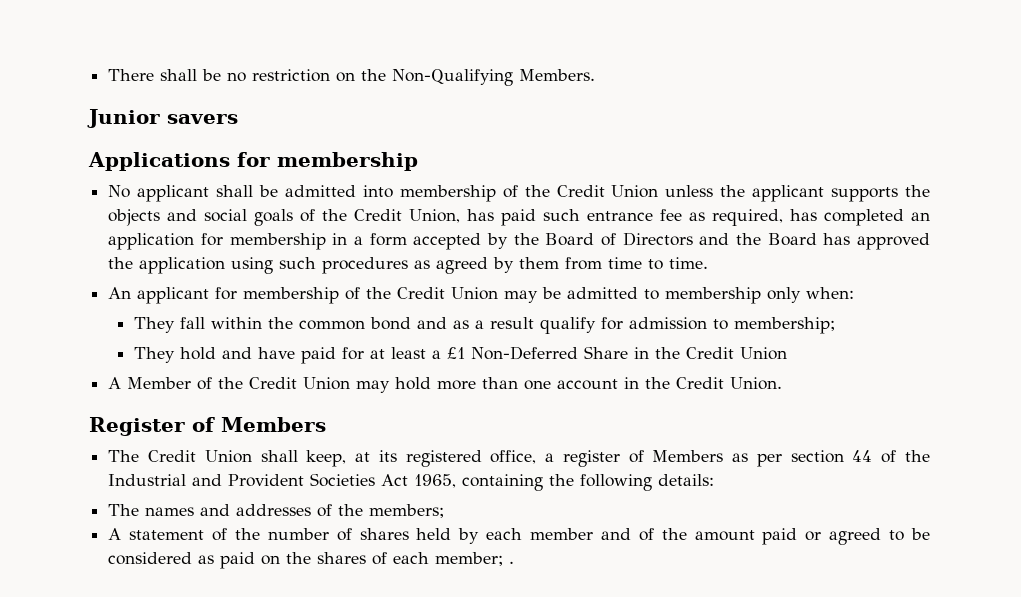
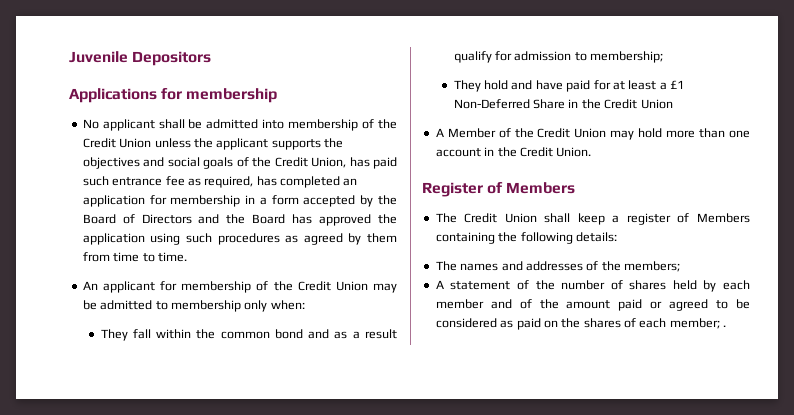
- There shall be no restriction on the Non-Qualifying Members.
- Junior savers
+ Juvenile Depositors
- No applicant shall be admitted into membership of the Credit Union unless the applicant supports the objects and social goals of the Credit Union, has paid such entrance fee as required, has completed an application for membership in a form accepted by the Board of Directors and the Board has approved the application using such procedures as agreed by them from time to time.
+ No applicant shall be admitted into membership of the Credit Union unless the applicant supports the objectives and social goals of the Credit Union, has paid such entrance fee as required, has completed an application for membership in a form accepted by the Board of Directors and the Board has approved the application using such procedures as agreed by them from time to time.
- The Credit Union shall keep, at its registered office, a register of Members as per section 44 of the Industrial and Provident Societies Act 1965, containing the following details:
+ The Credit Union shall keep a register of Members containing the following details:

